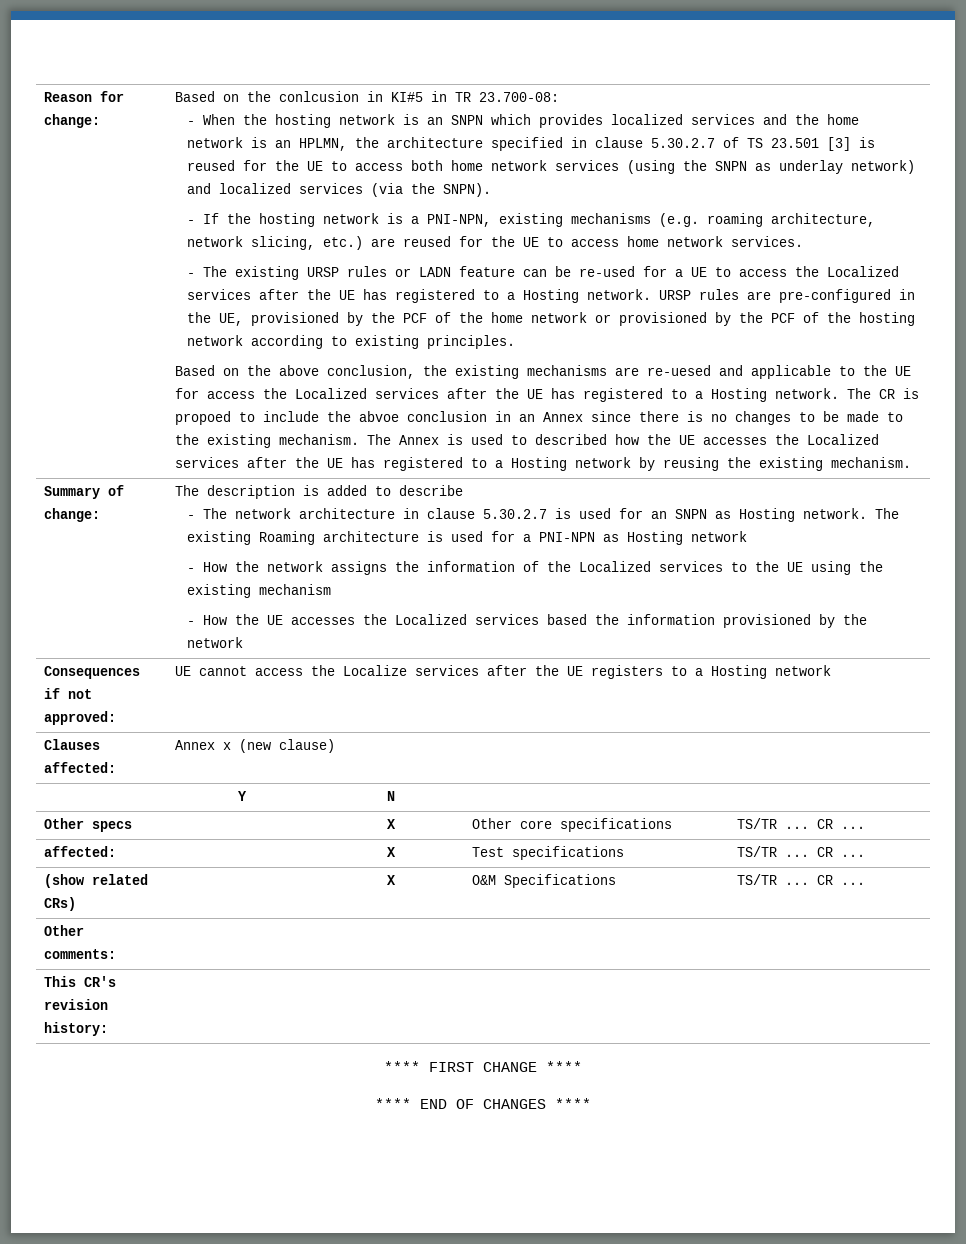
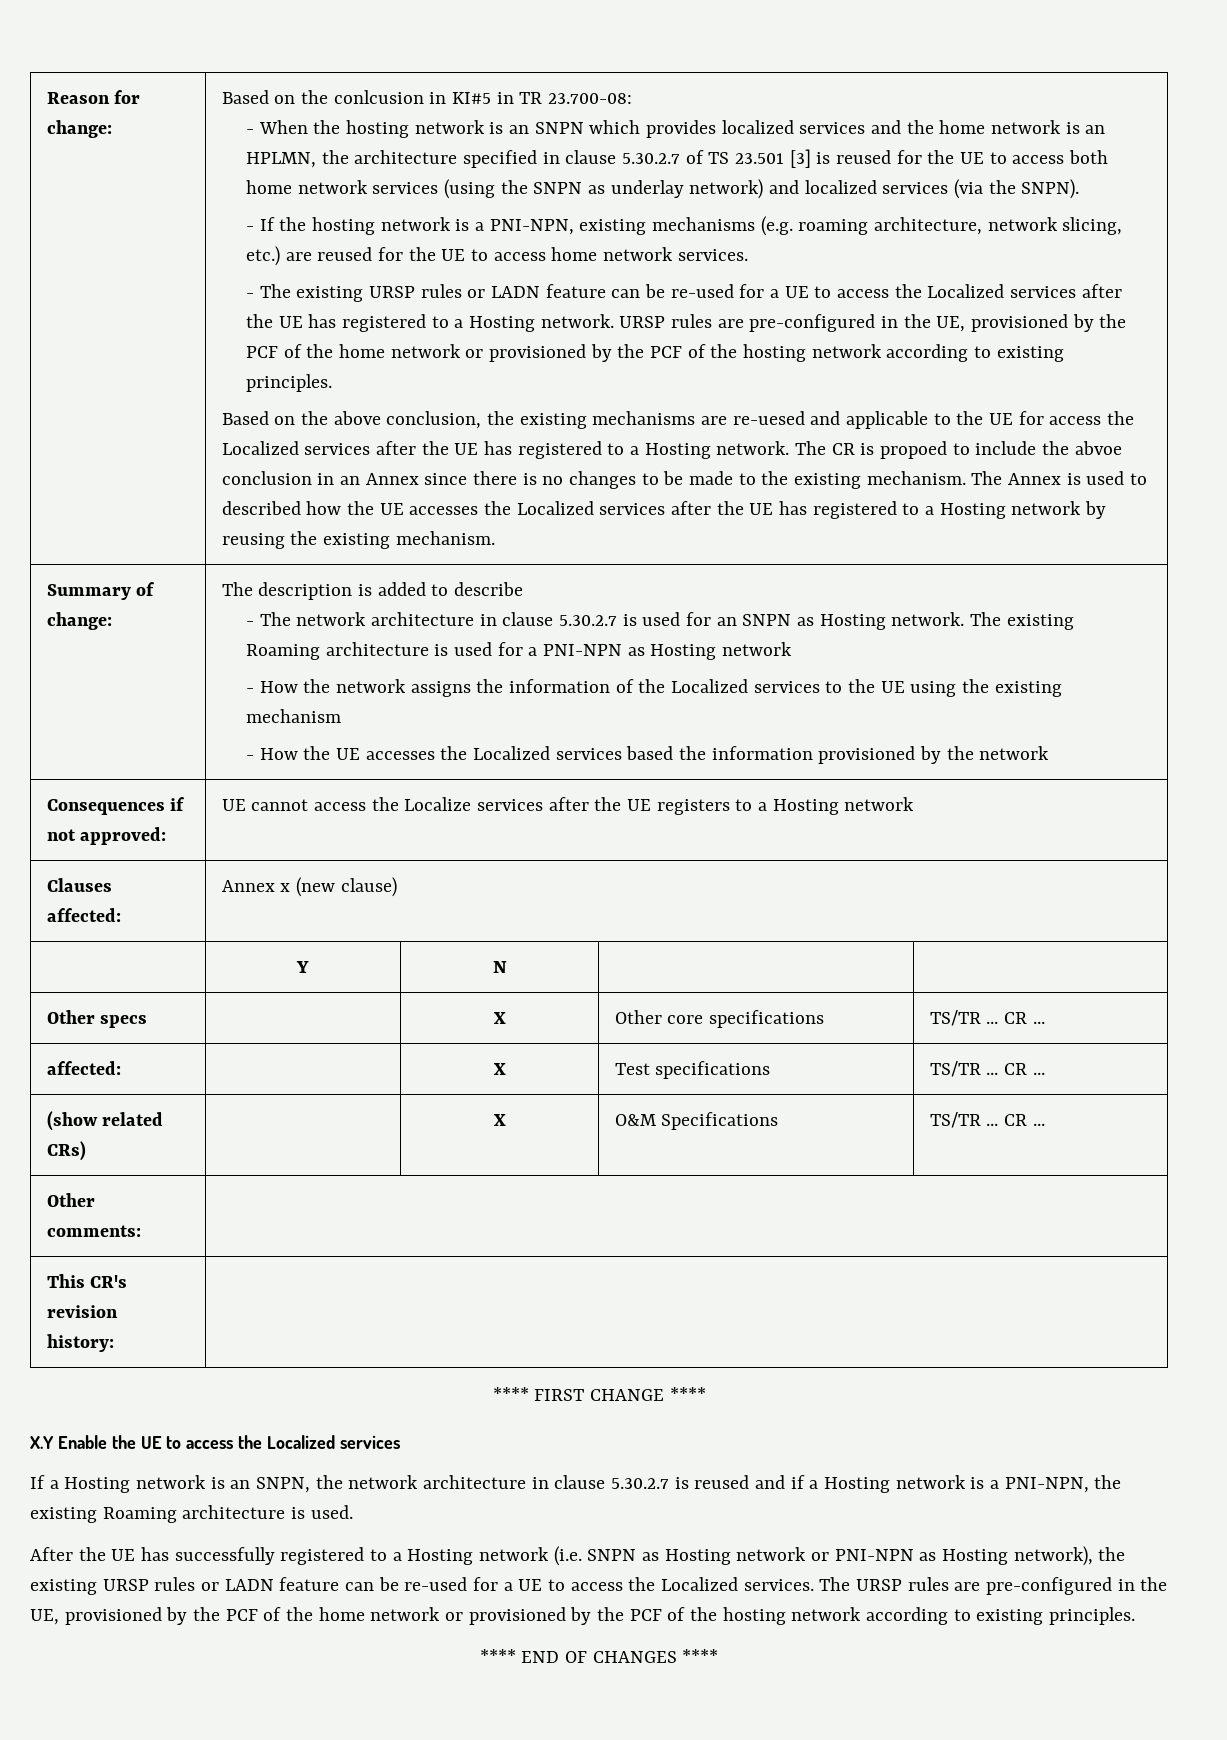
+ X.Y Enable the UE to access the Localized services
+ If a Hosting network is an SNPN, the network architecture in clause 5.30.2.7 is reused and if a Hosting network is a PNI-NPN, the existing Roaming architecture is used.
+ After the UE has successfully registered to a Hosting network (i.e. SNPN as Hosting network or PNI-NPN as Hosting network), the existing URSP rules or LADN feature can be re-used for a UE to access the Localized services. The URSP rules are pre-configured in the UE, provisioned by the PCF of the home network or provisioned by the PCF of the hosting network according to existing principles.

